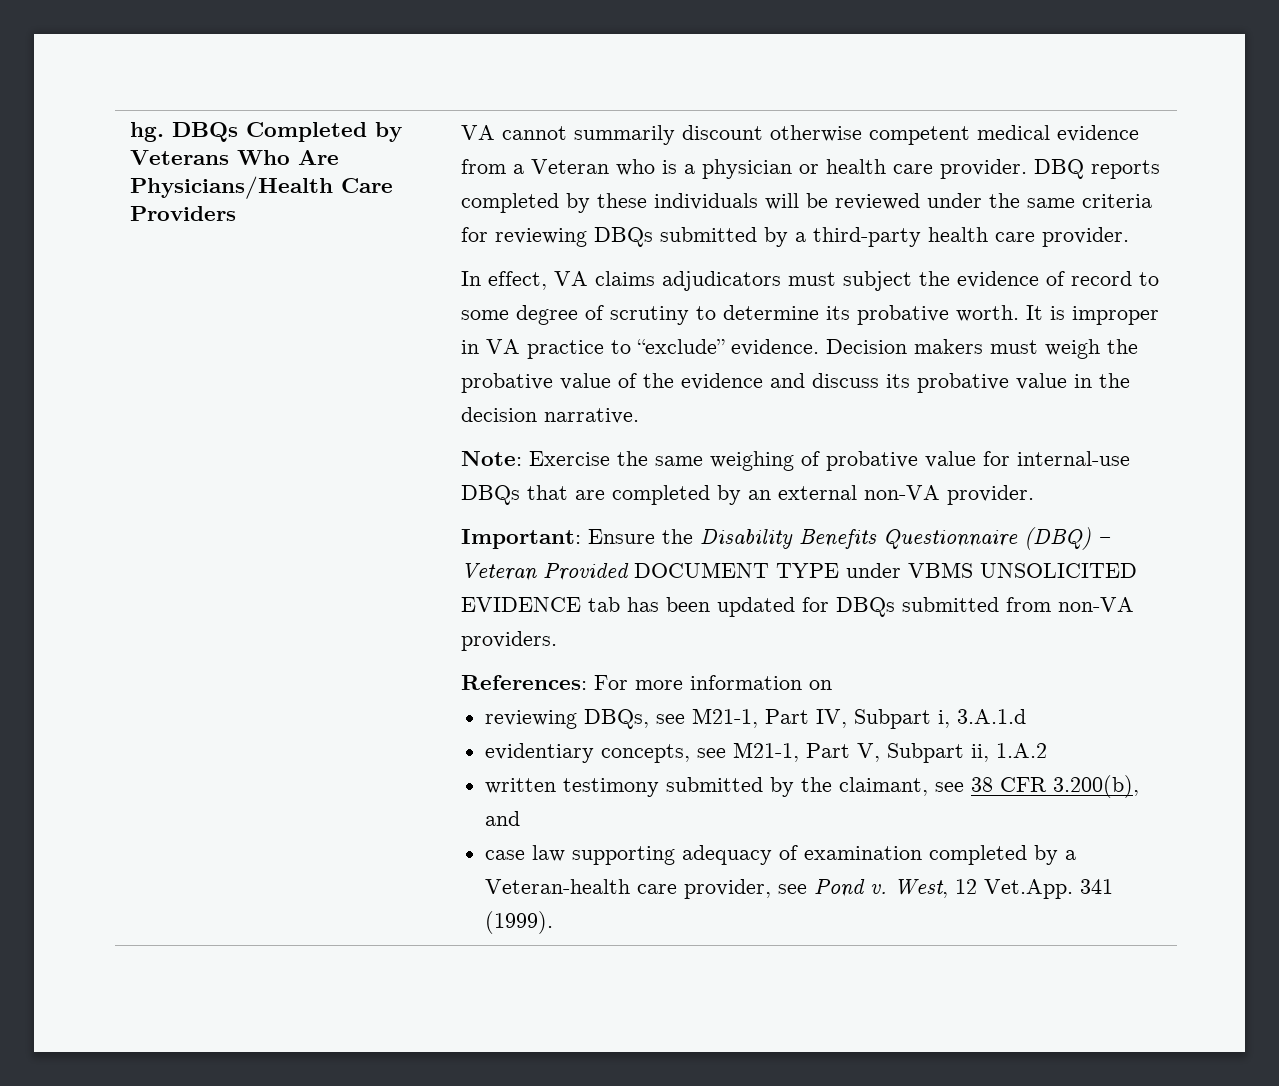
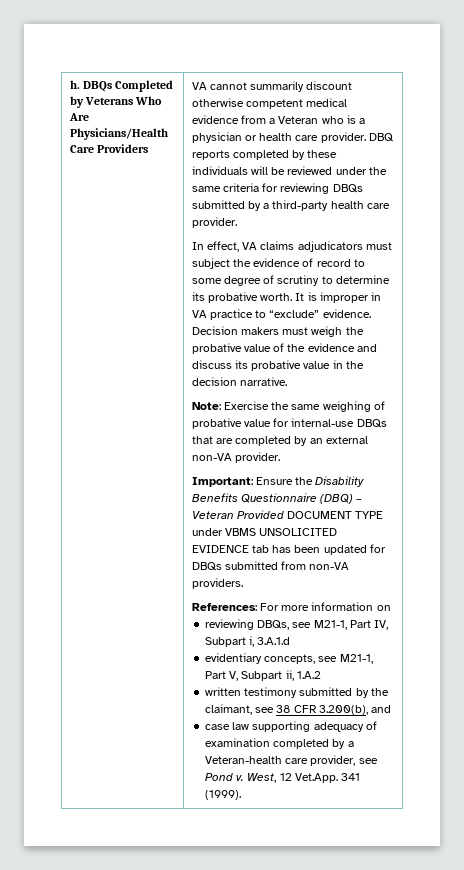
- hg.
+ h.

